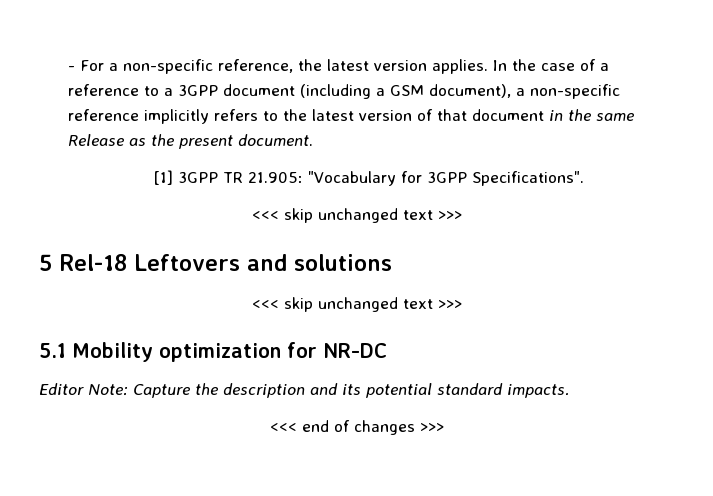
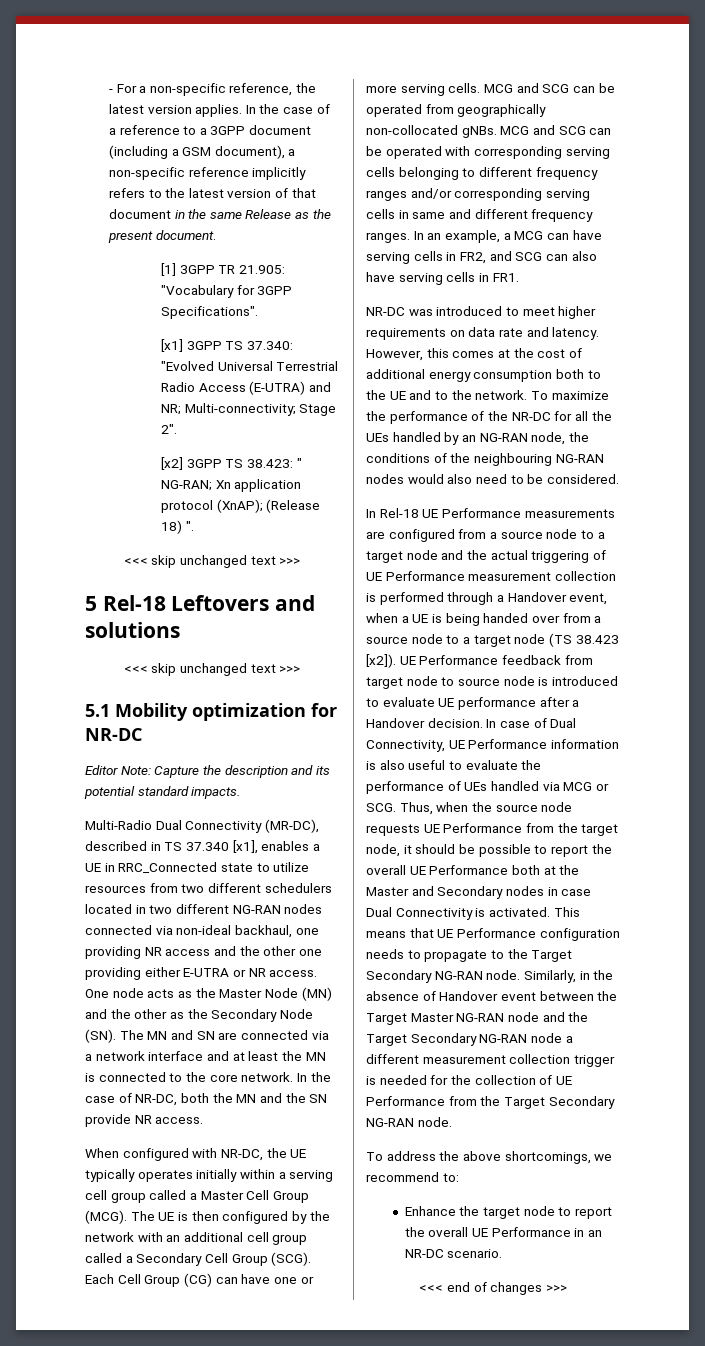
+ [x1] 3GPP TS 37.340: "Evolved Universal Terrestrial Radio Access (E-UTRA) and NR; Multi-connectivity; Stage 2".
+ [x2] 3GPP TS 38.423: " NG-RAN; Xn application protocol (XnAP); (Release 18) ".
+ Multi-Radio Dual Connectivity (MR-DC), described in TS 37.340 [x1], enables a UE in RRC_Connected state to utilize resources from two different schedulers located in two different NG-RAN nodes connected via non-ideal backhaul, one providing NR access and the other one providing either E-UTRA or NR access. One node acts as the Master Node (MN) and the other as the Secondary Node (SN). The MN and SN are connected via a network interface and at least the MN is connected to the core network. In the case of NR-DC, both the MN and the SN provide NR access.
+ When configured with NR-DC, the UE typically operates initially within a serving cell group called a Master Cell Group (MCG). The UE is then configured by the network with an additional cell group called a Secondary Cell Group (SCG). Each Cell Group (CG) can have one or more serving cells. MCG and SCG can be operated from geographically non-collocated gNBs. MCG and SCG can be operated with corresponding serving cells belonging to different frequency ranges and/or corresponding serving cells in same and different frequency ranges. In an example, a MCG can have serving cells in FR2, and SCG can also have serving cells in FR1.
+ NR-DC was introduced to meet higher requirements on data rate and latency. However, this comes at the cost of additional energy consumption both to the UE and to the network. To maximize the performance of the NR-DC for all the UEs handled by an NG-RAN node, the conditions of the neighbouring NG-RAN nodes would also need to be considered.
+ In Rel-18 UE Performance measurements are configured from a source node to a target node and the actual triggering of UE Performance measurement collection is performed through a Handover event, when a UE is being handed over from a source node to a target node (TS 38.423 [x2]). UE Performance feedback from target node to source node is introduced to evaluate UE performance after a Handover decision. In case of Dual Connectivity, UE Performance information is also useful to evaluate the performance of UEs handled via MCG or SCG. Thus, when the source node requests UE Performance from the target node, it should be possible to report the overall UE Performance both at the Master and Secondary nodes in case Dual Connectivity is activated. This means that UE Performance configuration needs to propagate to the Target Secondary NG-RAN node. Similarly, in the absence of Handover event between the Target Master NG-RAN node and the Target Secondary NG-RAN node a different measurement collection trigger is needed for the collection of UE Performance from the Target Secondary NG-RAN node.
+ To address the above shortcomings, we recommend to:
+ Enhance the target node to report the overall UE Performance in an NR-DC scenario.

